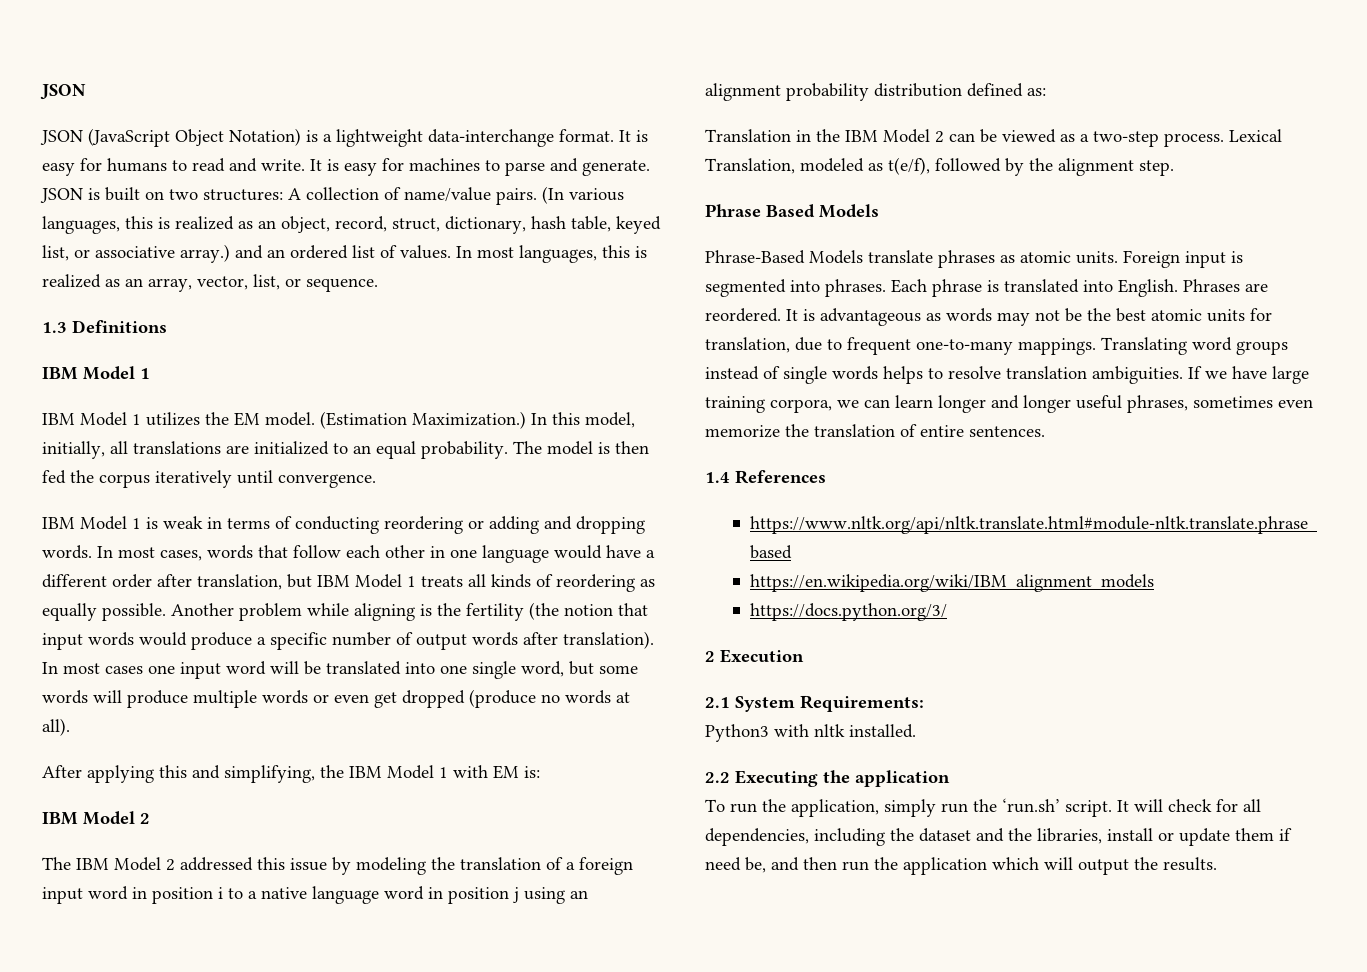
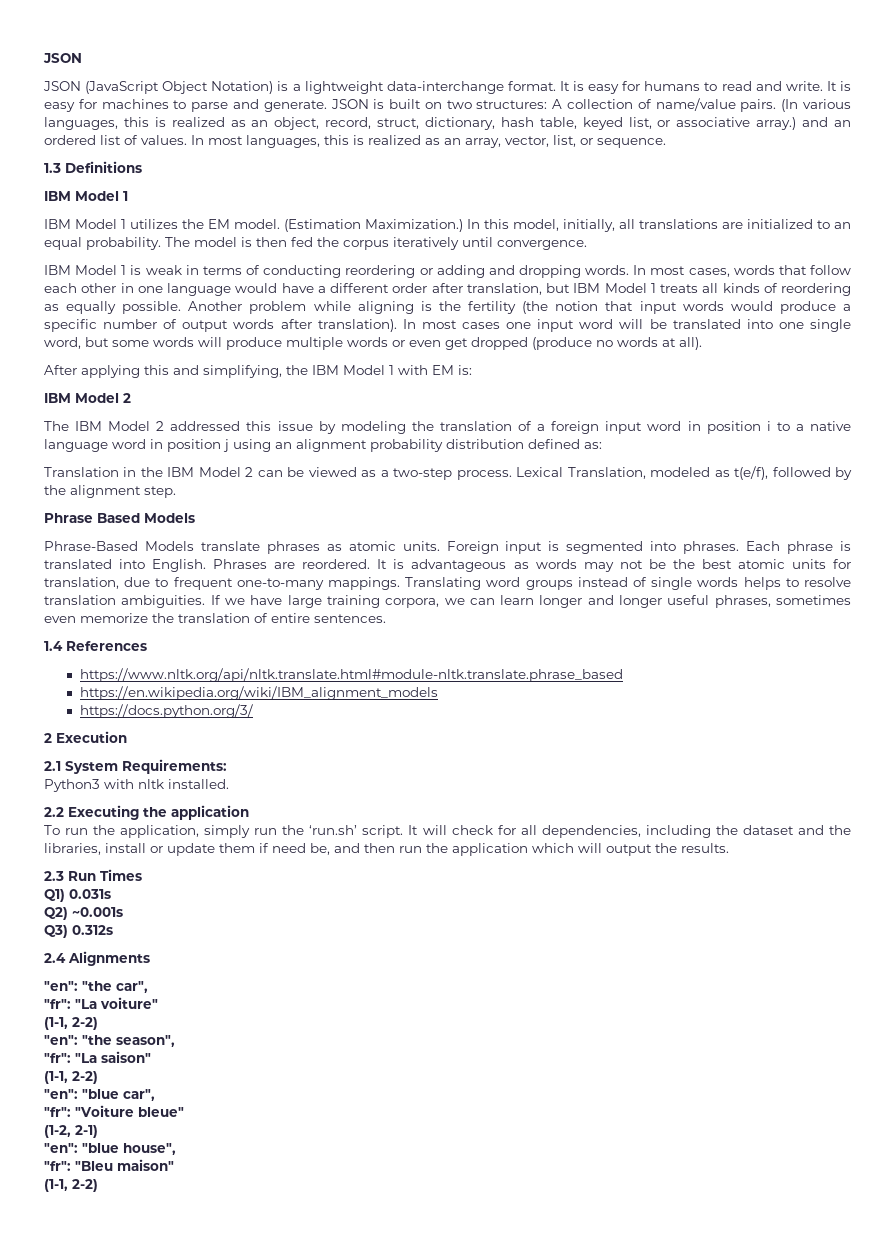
+ 2.3 Run Times
+ Q1) 0.031s
+ Q2) ~0.001s
+ Q3) 0.312s
+ 2.4 Alignments
+ "en": "the car",
+ "fr": "La voiture"
+ (1-1, 2-2)
+ "en": "the season",
+ "fr": "La saison"
+ (1-1, 2-2)
+ "en": "blue car",
+ "fr": "Voiture bleue"
+ (1-2, 2-1)
+ "en": "blue house",
+ "fr": "Bleu maison"
+ (1-1, 2-2)

